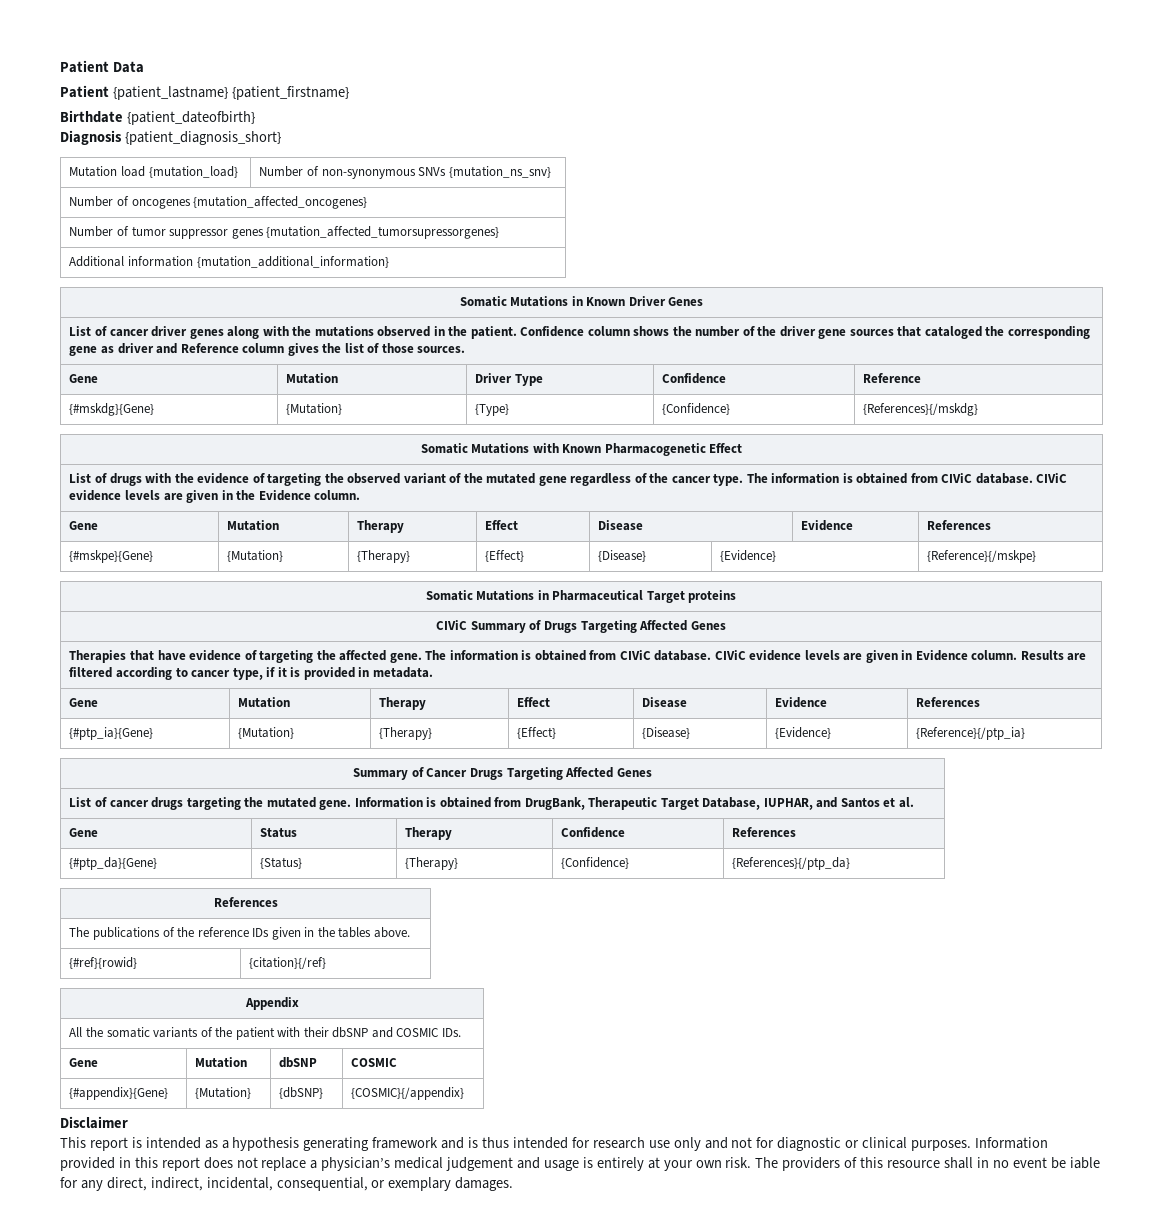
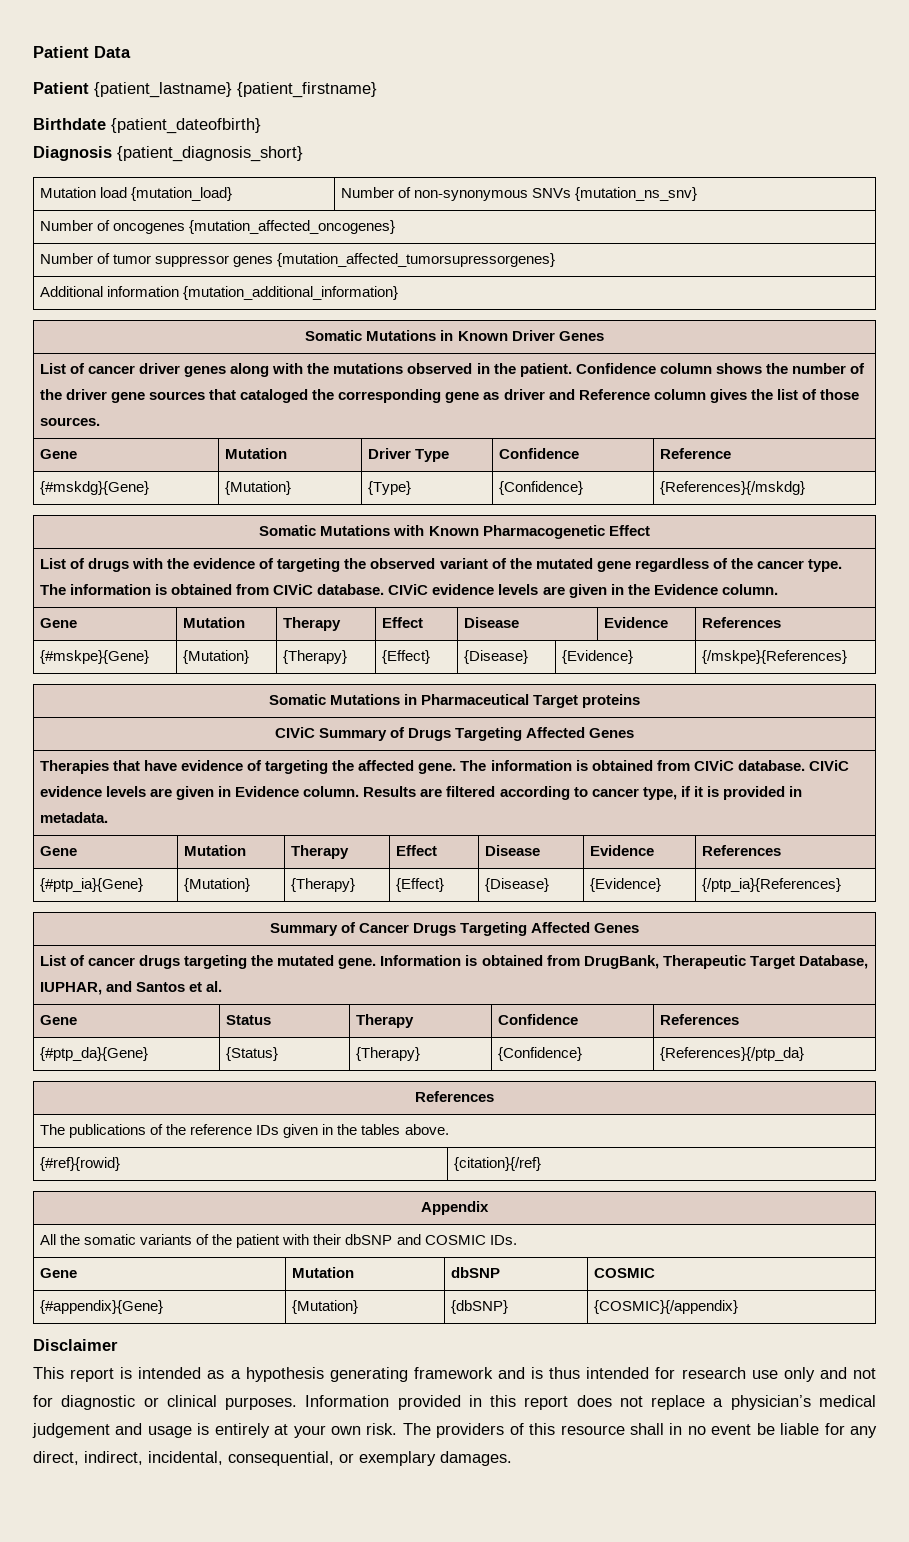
- {#mskpe}{Gene} | {Mutation} | {Therapy} | {Effect} | {Disease} | {Evidence} | {Reference}{/mskpe}
+ {#mskpe}{Gene} | {Mutation} | {Therapy} | {Effect} | {Disease} | {Evidence} | {/mskpe}{References}
- {#ptp_ia}{Gene} | {Mutation} | {Therapy} | {Effect} | {Disease} | {Evidence} | {Reference}{/ptp_ia}
+ {#ptp_ia}{Gene} | {Mutation} | {Therapy} | {Effect} | {Disease} | {Evidence} | {/ptp_ia}{References}
- The providers of this resource shall in no event be iable for any direct, indirect, incidental, consequential, or exemplary damages.
+ The providers of this resource shall in no event be liable for any direct, indirect, incidental, consequential, or exemplary damages.

